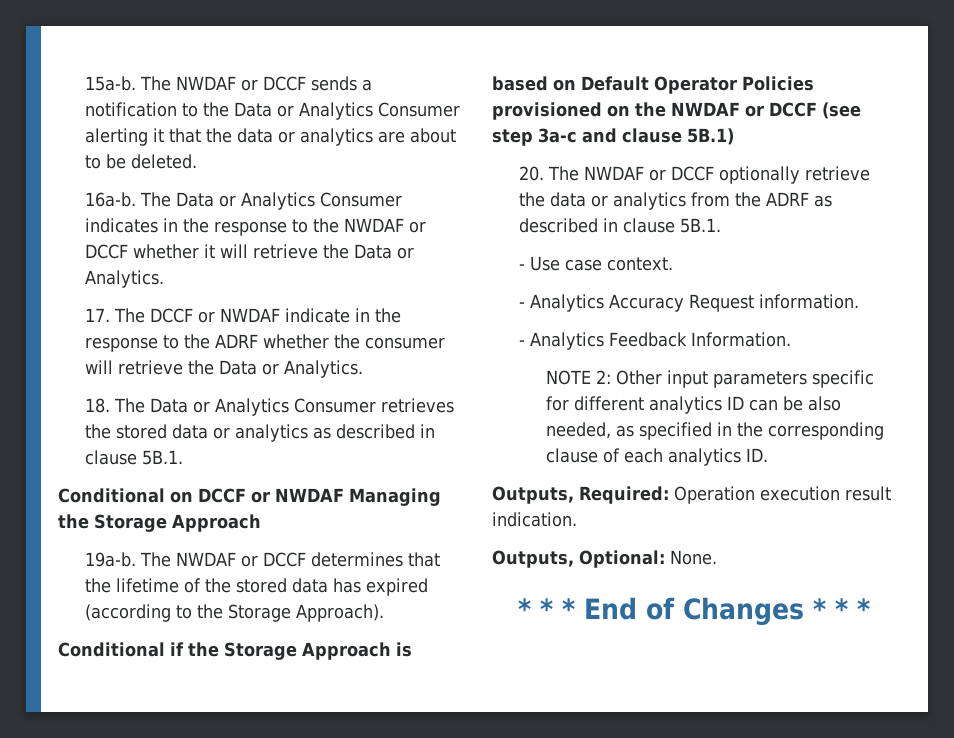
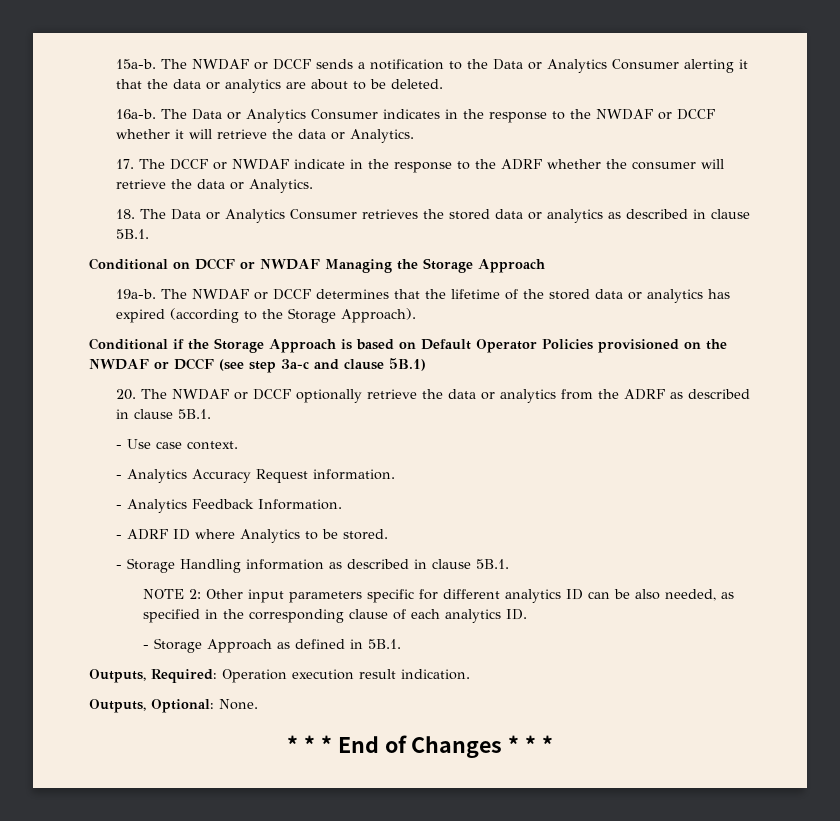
- The Data or Analytics Consumer indicates in the response to the NWDAF or DCCF whether it will retrieve the Data or Analytics.
+ The Data or Analytics Consumer indicates in the response to the NWDAF or DCCF whether it will retrieve the data or Analytics.
- 17. The DCCF or NWDAF indicate in the response to the ADRF whether the consumer will retrieve the Data or Analytics.
+ 17. The DCCF or NWDAF indicate in the response to the ADRF whether the consumer will retrieve the data or Analytics.
- The NWDAF or DCCF determines that the lifetime of the stored data has expired (according to the Storage Approach).
+ The NWDAF or DCCF determines that the lifetime of the stored data or analytics has expired (according to the Storage Approach).
+ - ADRF ID where Analytics to be stored.
+ - Storage Handling information as described in clause 5B.1.
+ - Storage Approach as defined in 5B.1.

